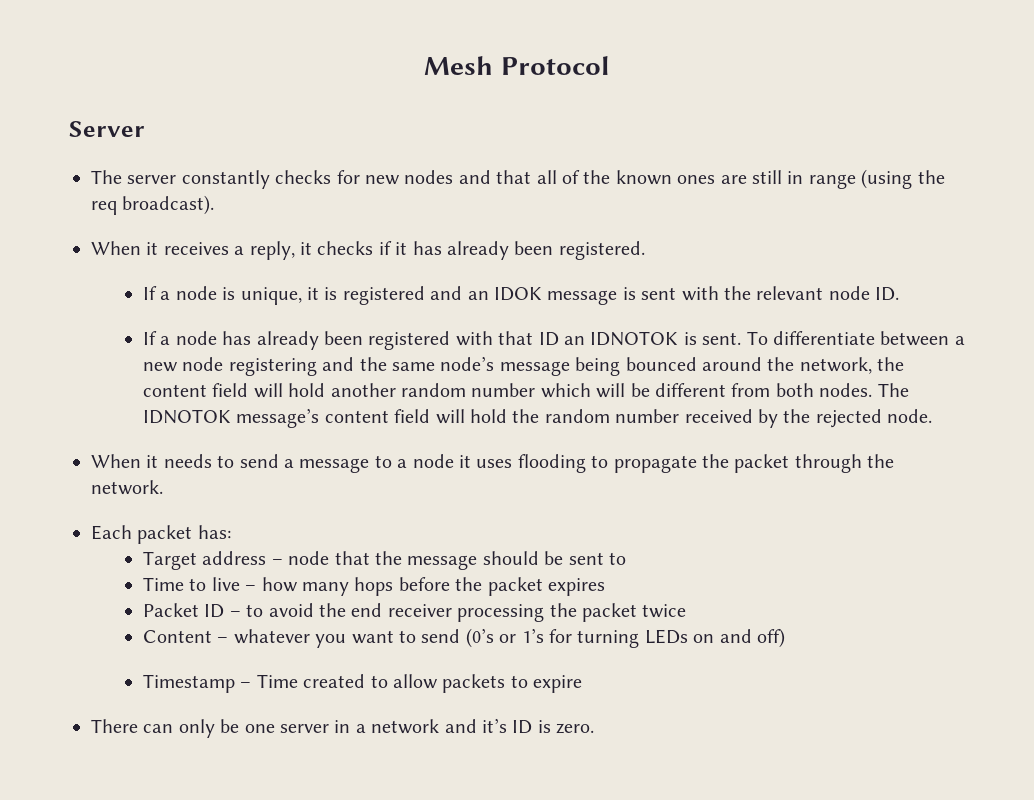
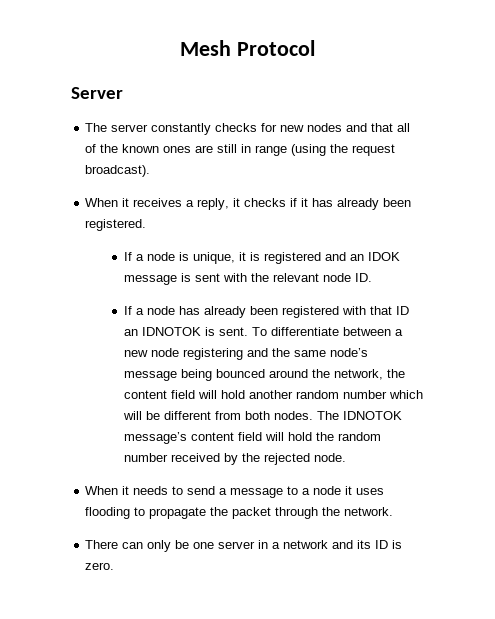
- The server constantly checks for new nodes and that all of the known ones are still in range (using the req broadcast).
+ The server constantly checks for new nodes and that all of the known ones are still in range (using the request broadcast).
- Each packet has:
- Target address – node that the message should be sent to
- Time to live – how many hops before the packet expires
- Packet ID – to avoid the end receiver processing the packet twice
- Content – whatever you want to send (0’s or 1’s for turning LEDs on and off)
- Timestamp – Time created to allow packets to expire
- There can only be one server in a network and it’s ID is zero.
+ There can only be one server in a network and its ID is zero.

